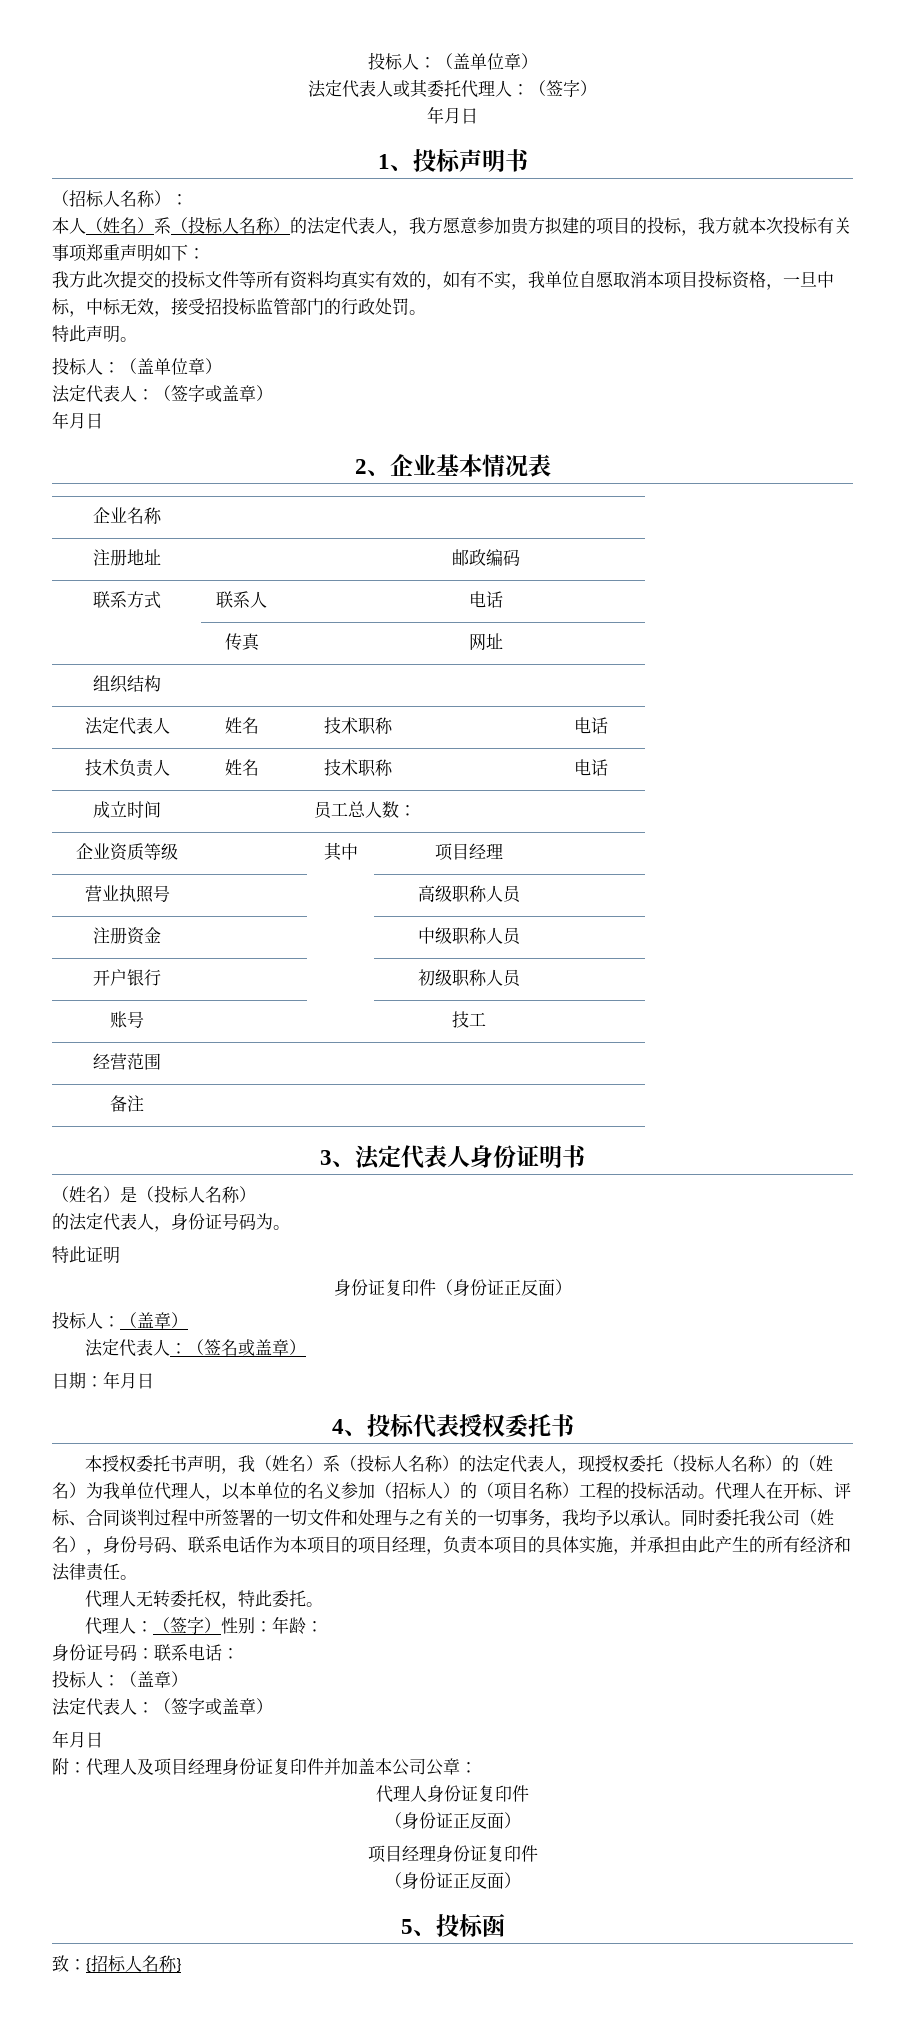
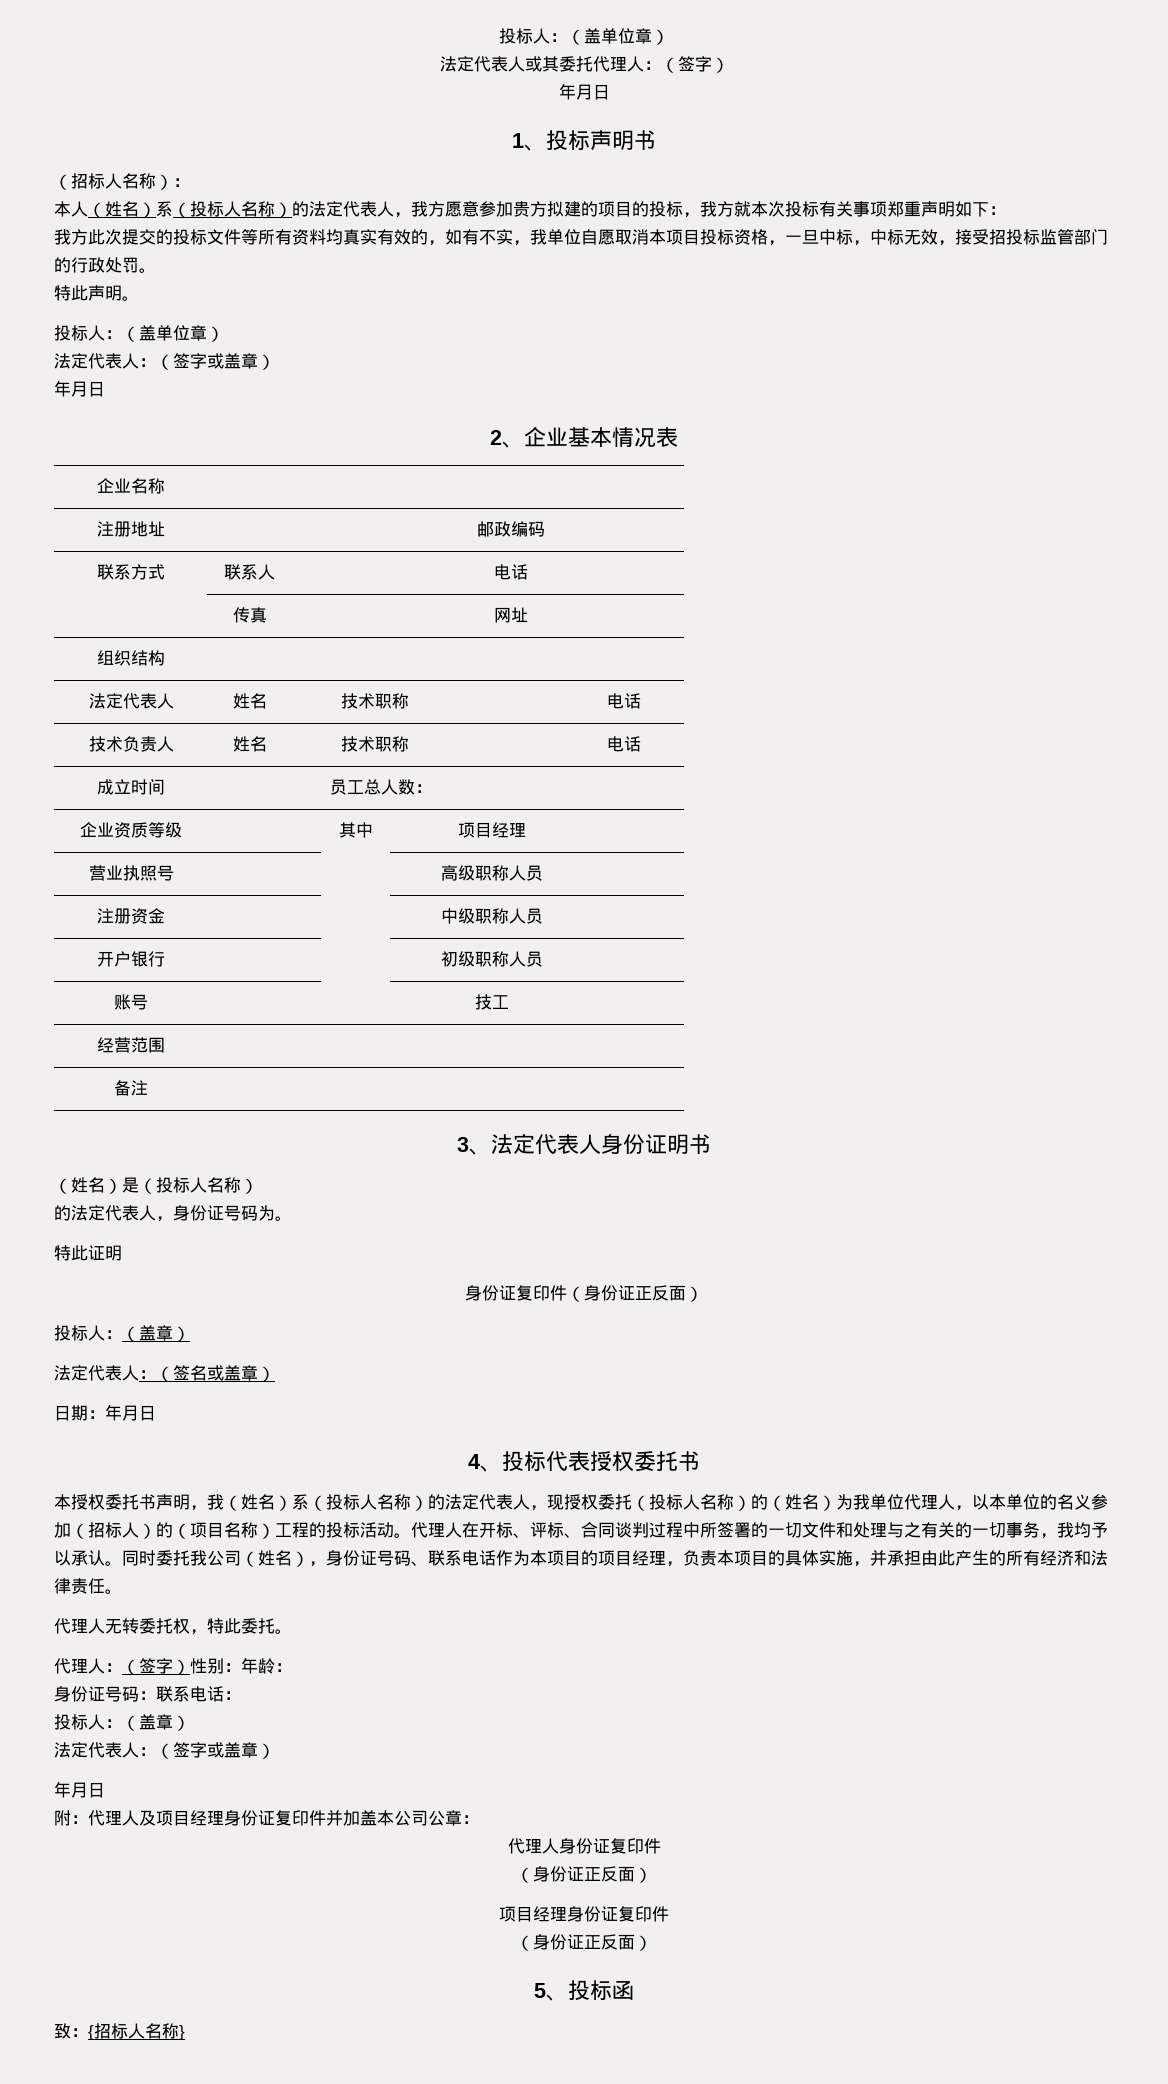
- 同时委托我公司（姓名），身份号码、联系电话作为本项目的项目经理，负责本项目的具体实施，并承担由此产生的所有经济和法律责任。
+ 同时委托我公司（姓名），身份证号码、联系电话作为本项目的项目经理，负责本项目的具体实施，并承担由此产生的所有经济和法律责任。

